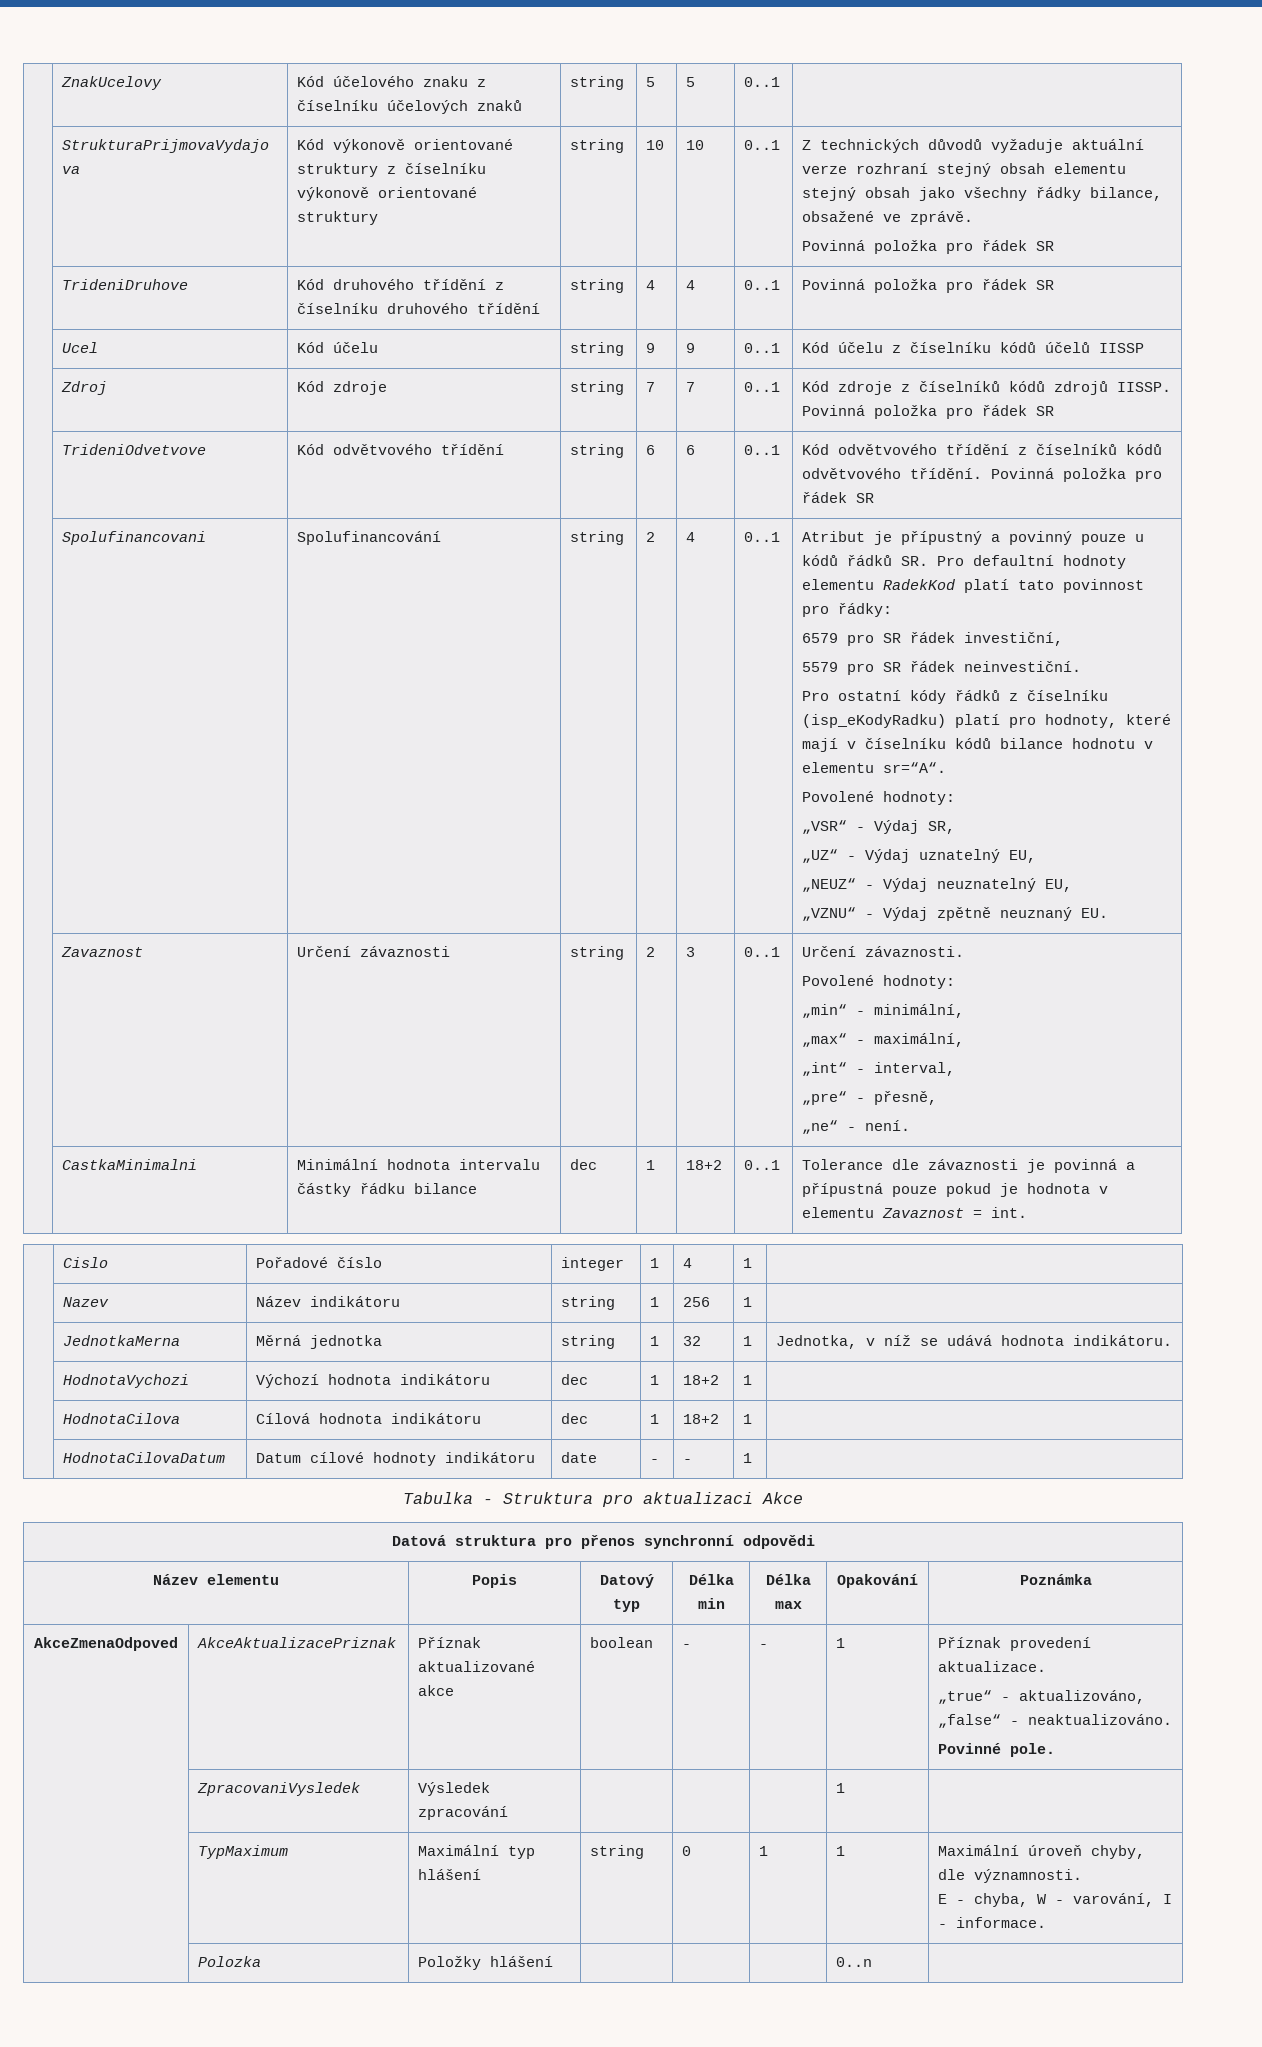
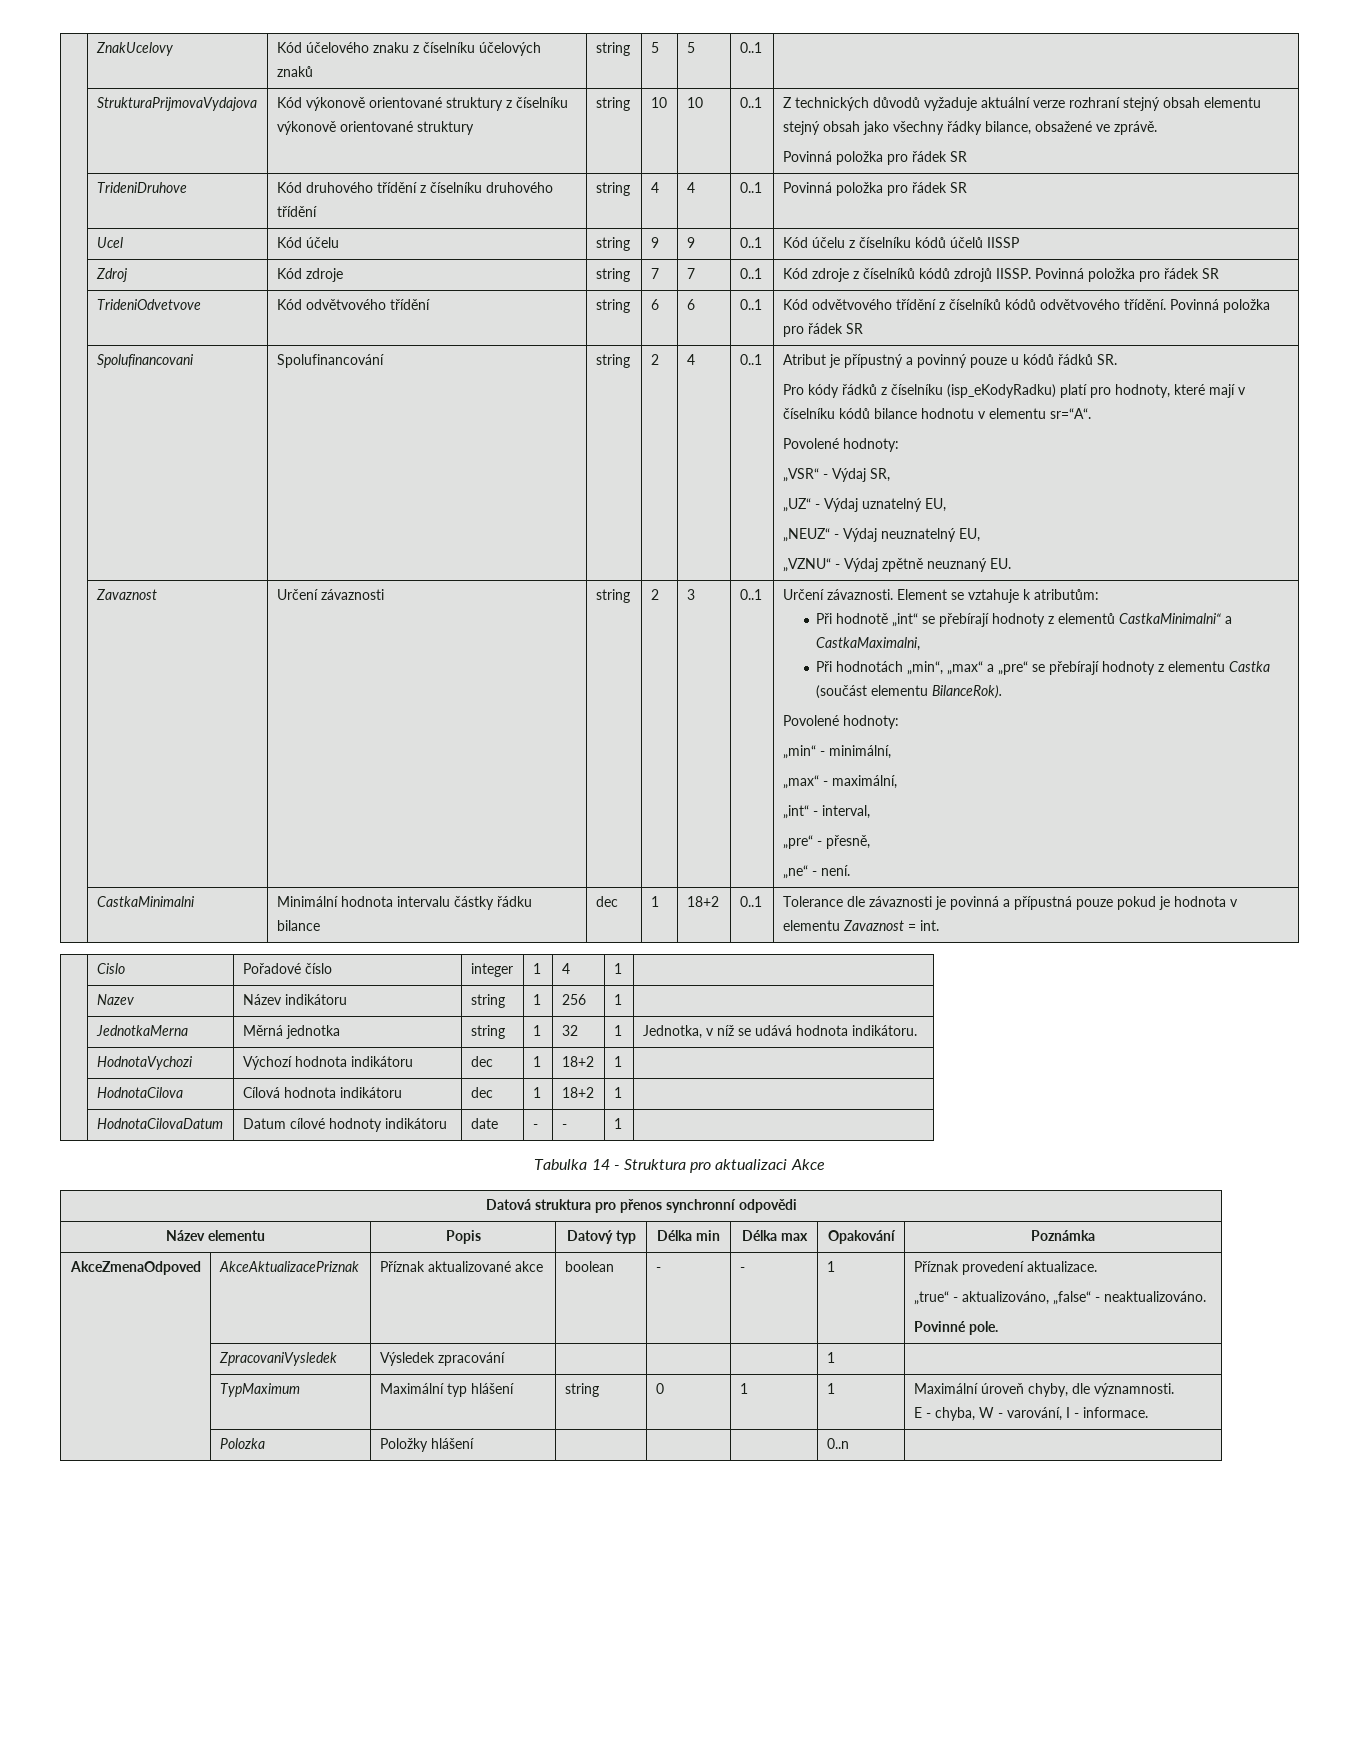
- Atribut je přípustný a povinný pouze u kódů řádků SR. Pro defaultní hodnoty elementu RadekKod platí tato povinnost pro řádky:
- 6579 pro SR řádek investiční,
- 5579 pro SR řádek neinvestiční.
- Pro ostatní kódy řádků z číselníku (isp_eKodyRadku) platí pro hodnoty, které mají v číselníku kódů bilance hodnotu v elementu sr=“A“.
+ Atribut je přípustný a povinný pouze u kódů řádků SR.
+ Pro kódy řádků z číselníku (isp_eKodyRadku) platí pro hodnoty, které mají v číselníku kódů bilance hodnotu v elementu sr=“A“.
+ Element se vztahuje k atributům:
+ Při hodnotě „int“ se přebírají hodnoty z elementů CastkaMinimalni“ a CastkaMaximalni,
+ Při hodnotách „min“, „max“ a „pre“ se přebírají hodnoty z elementu Castka (součást elementu BilanceRok).
- Tabulka - Struktura pro aktualizaci Akce
+ Tabulka 14 - Struktura pro aktualizaci Akce

